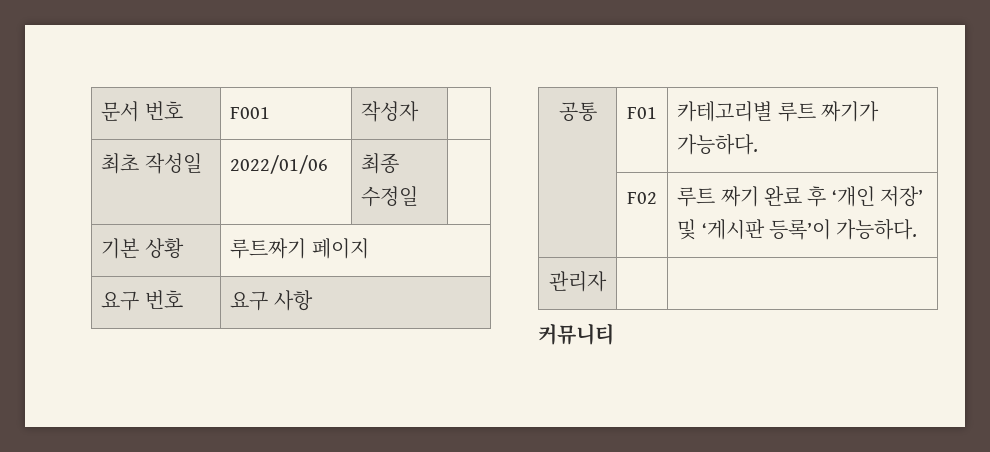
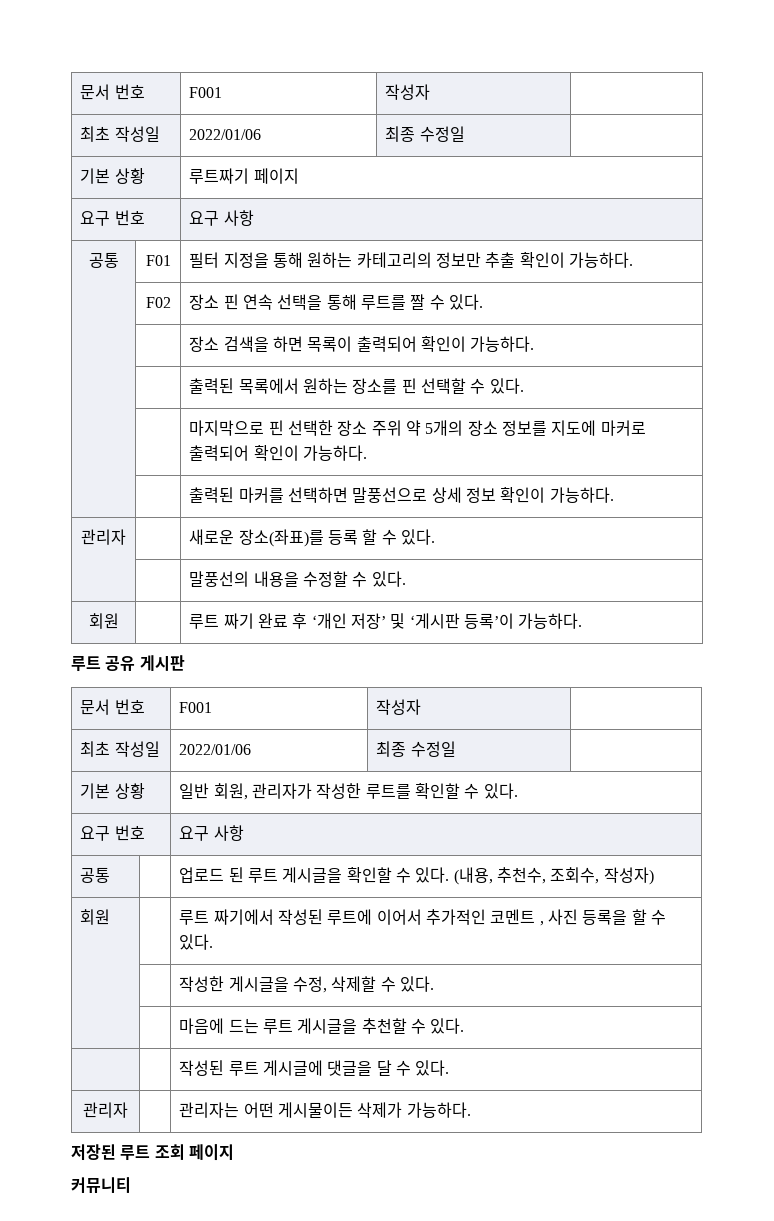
- 공통 | F01 | 카테고리별 루트 짜기가 가능하다.
- | F02 | 루트 짜기 완료 후 ‘개인 저장’ 및 ‘게시판 등록’이 가능하다.
+ 공통 | F01 | 필터 지정을 통해 원하는 카테고리의 정보만 추출 확인이 가능하다.
+ | F02 | 장소 핀 연속 선택을 통해 루트를 짤 수 있다.
+ | | 장소 검색을 하면 목록이 출력되어 확인이 가능하다.
+ | | 출력된 목록에서 원하는 장소를 핀 선택할 수 있다.
+ | | 마지막으로 핀 선택한 장소 주위 약 5개의 장소 정보를 지도에 마커로 출력되어 확인이 가능하다.
+ | | 출력된 마커를 선택하면 말풍선으로 상세 정보 확인이 가능하다.
+ 관리자 | | 새로운 장소(좌표)를 등록 할 수 있다.
+ | | 말풍선의 내용을 수정할 수 있다.
+ 회원 | | 루트 짜기 완료 후 ‘개인 저장’ 및 ‘게시판 등록’이 가능하다.
- 관리자 | |
+ 루트 공유 게시판
+ 문서 번호 | F001 | 작성자 |
+ 최초 작성일 | 2022/01/06 | 최종 수정일 |
+ 기본 상황 | 일반 회원, 관리자가 작성한 루트를 확인할 수 있다.
+ 요구 번호 | 요구 사항
+ 공통 | | 업로드 된 루트 게시글을 확인할 수 있다. (내용, 추천수, 조회수, 작성자)
+ 회원 | | 루트 짜기에서 작성된 루트에 이어서 추가적인 코멘트 , 사진 등록을 할 수 있다.
+ | | 작성한 게시글을 수정, 삭제할 수 있다.
+ | | 마음에 드는 루트 게시글을 추천할 수 있다.
+ | | 작성된 루트 게시글에 댓글을 달 수 있다.
+ 관리자 | | 관리자는 어떤 게시물이든 삭제가 가능하다.
+ 저장된 루트 조회 페이지

